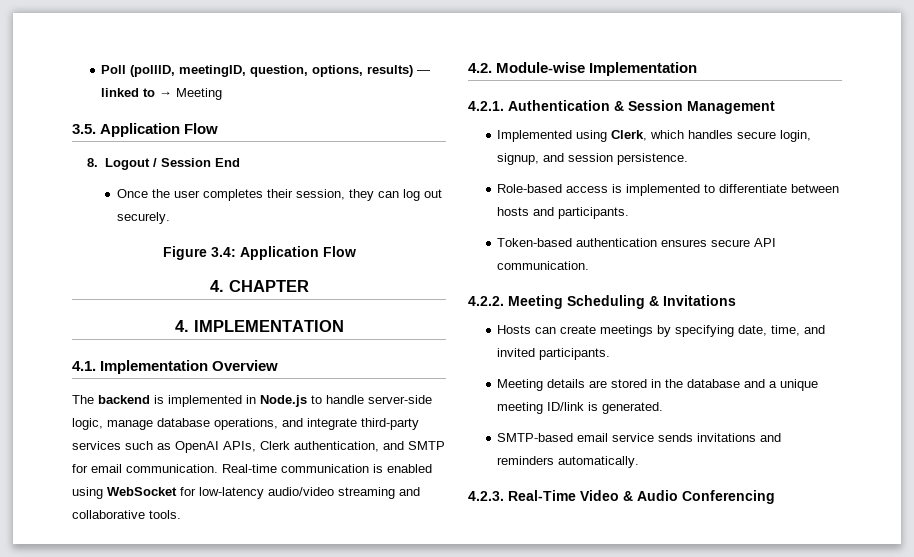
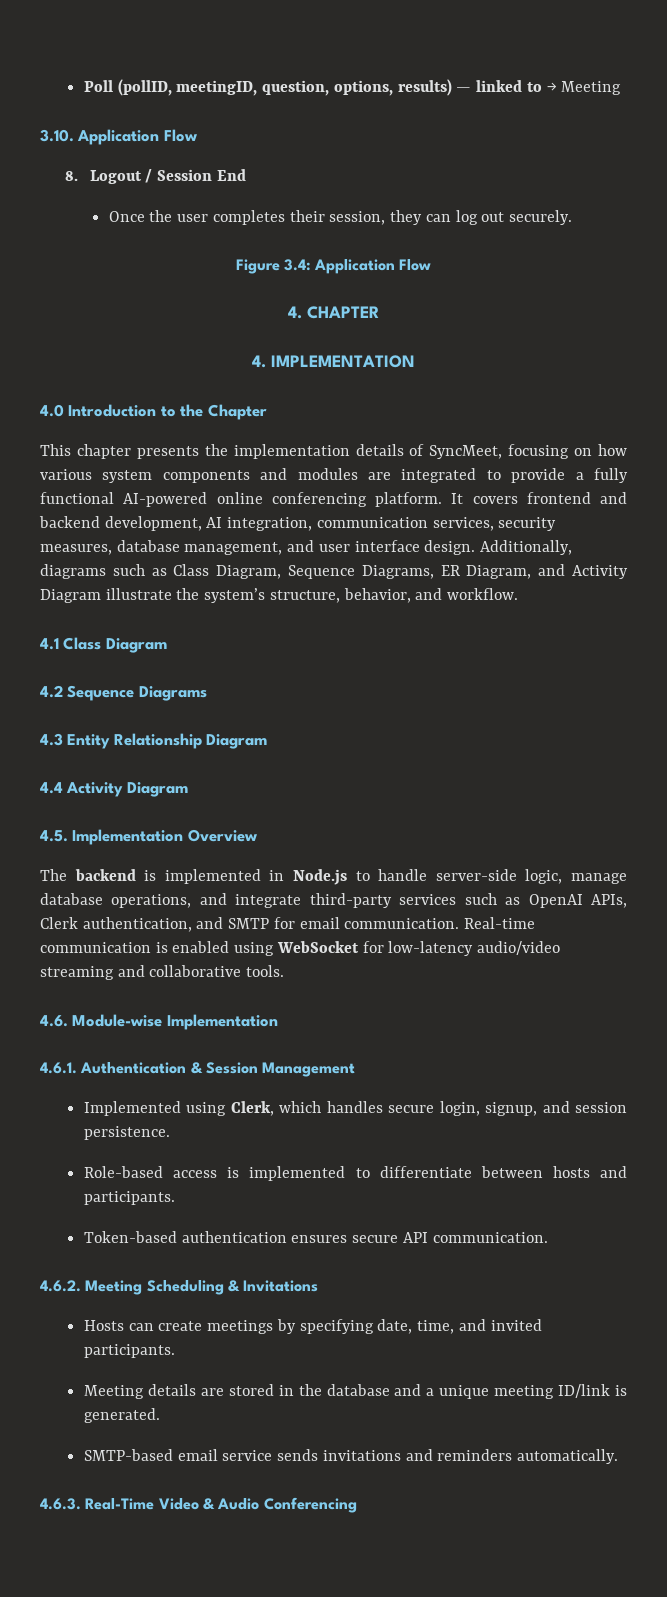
- 3.5. Application Flow
+ 3.10. Application Flow
- 4.1. Implementation Overview
+ 4.0 Introduction to the Chapter
+ This chapter presents the implementation details of SyncMeet, focusing on how various system components and modules are integrated to provide a fully functional AI-powered online conferencing platform. It covers frontend and backend development, AI integration, communication services, security measures, database management, and user interface design. Additionally, diagrams such as Class Diagram, Sequence Diagrams, ER Diagram, and Activity Diagram illustrate the system’s structure, behavior, and workflow.
+ 4.1 Class Diagram
+ 4.2 Sequence Diagrams
+ 4.3 Entity Relationship Diagram
+ 4.4 Activity Diagram
+ 4.5. Implementation Overview
- 4.2. Module-wise Implementation
+ 4.6. Module-wise Implementation
- 4.2.1. Authentication & Session Management
+ 4.6.1. Authentication & Session Management
- 4.2.2. Meeting Scheduling & Invitations
+ 4.6.2. Meeting Scheduling & Invitations
- 4.2.3. Real-Time Video & Audio Conferencing
+ 4.6.3. Real-Time Video & Audio Conferencing

